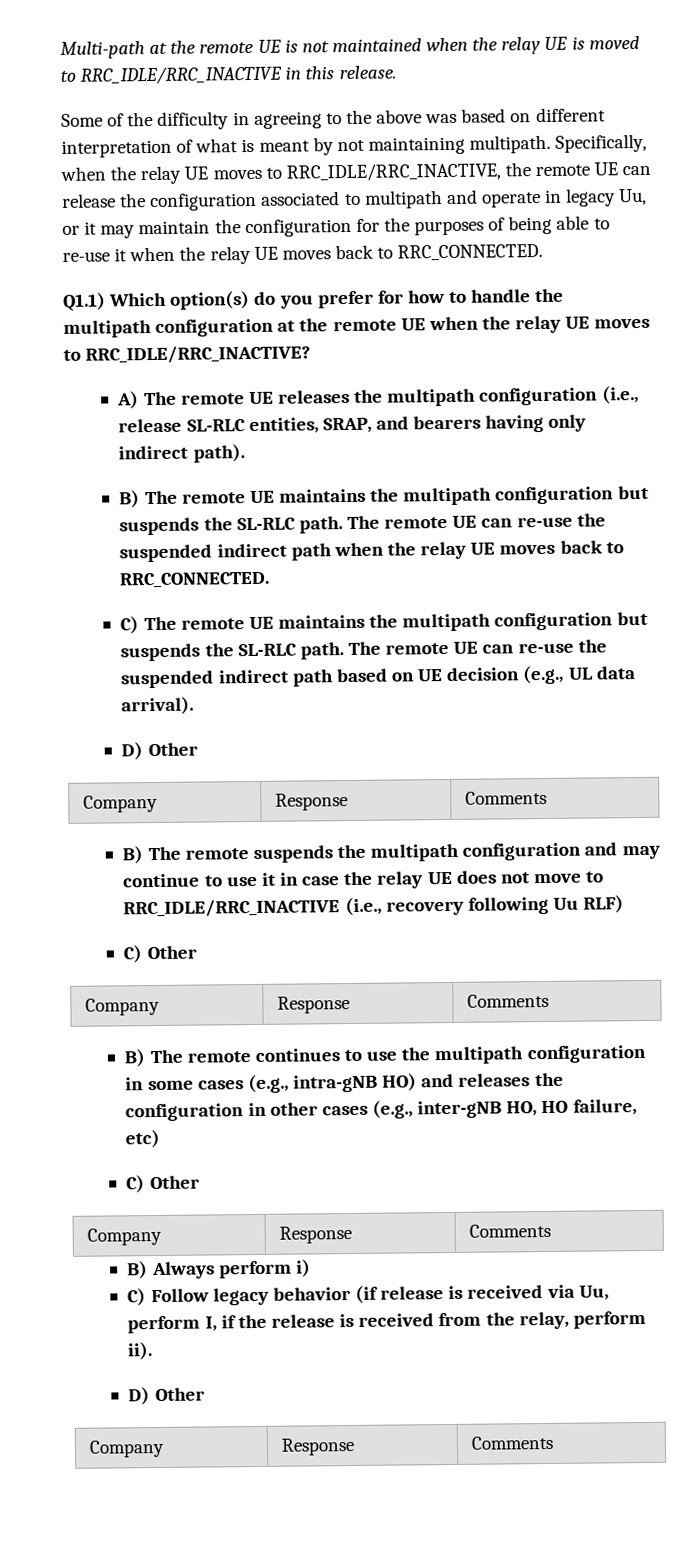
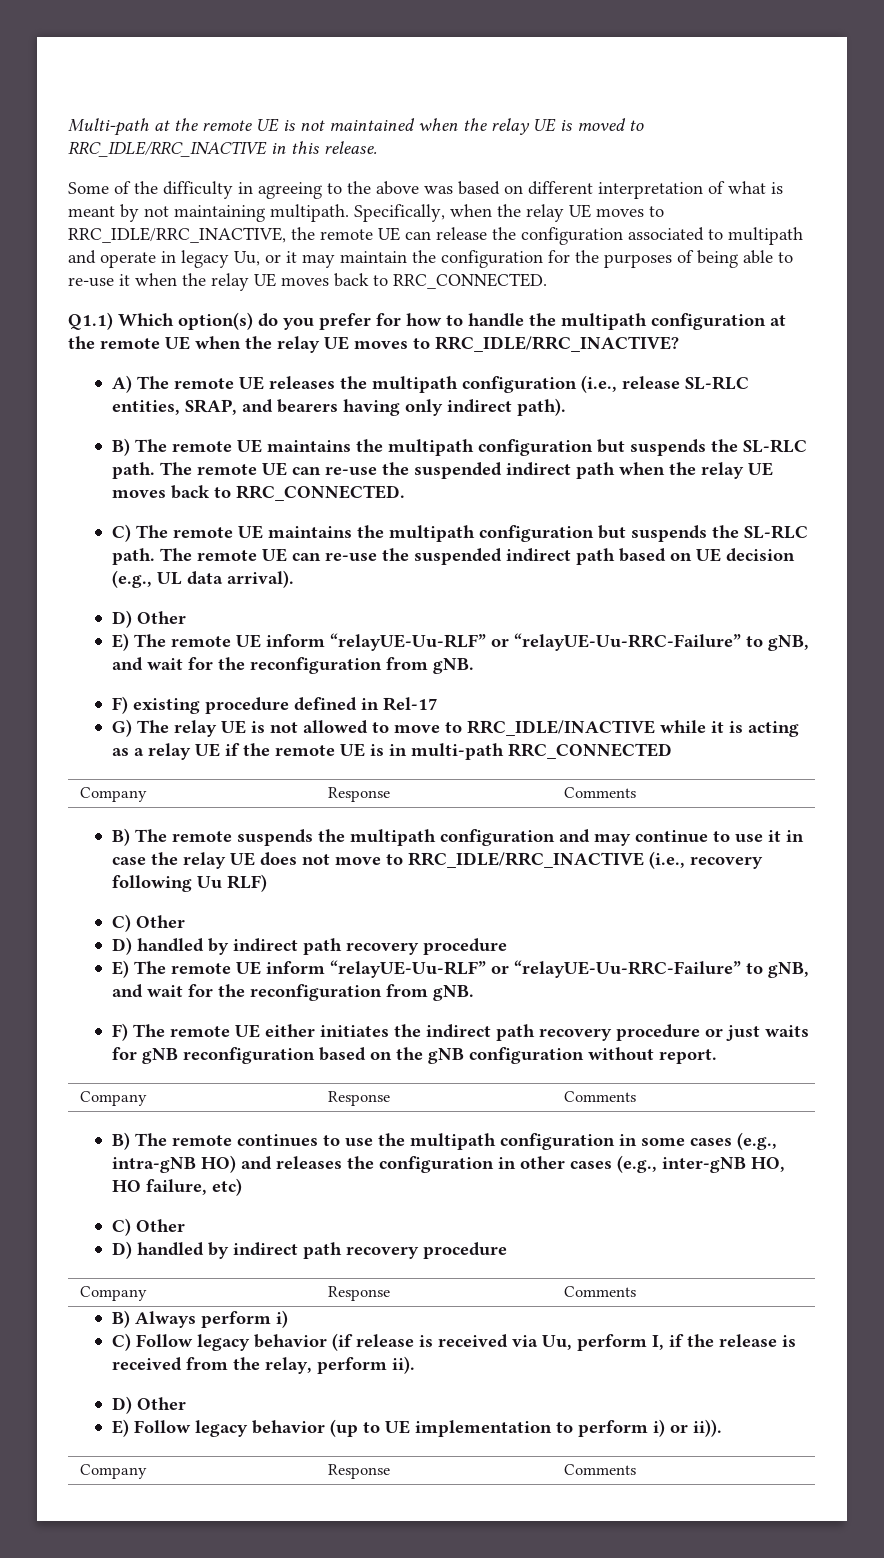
  The remote UE can re-use the suspended indirect path based on UE decision (e.g., UL data arrival).
  D) Other
+ E) The remote UE inform “relayUE-Uu-RLF” or “relayUE-Uu-RRC-Failure” to gNB, and wait for the reconfiguration from gNB.
+ F) existing procedure defined in Rel-17
+ G) The relay UE is not allowed to move to RRC_IDLE/INACTIVE while it is acting as a relay UE if the remote UE is in multi-path RRC_CONNECTED
  B) The remote suspends the multipath configuration and may continue to use it in case the relay UE does not move to RRC_IDLE/RRC_INACTIVE (i.e., recovery following Uu RLF)
  C) Other
+ D) handled by indirect path recovery procedure
+ E) The remote UE inform “relayUE-Uu-RLF” or “relayUE-Uu-RRC-Failure” to gNB, and wait for the reconfiguration from gNB.
+ F) The remote UE either initiates the indirect path recovery procedure or just waits for gNB reconfiguration based on the gNB configuration without report.
  B) The remote continues to use the multipath configuration in some cases (e.g., intra-gNB HO) and releases the configuration in other cases (e.g., inter-gNB HO, HO failure, etc)
  C) Other
+ D) handled by indirect path recovery procedure
+ E) Follow legacy behavior (up to UE implementation to perform i) or ii)).

